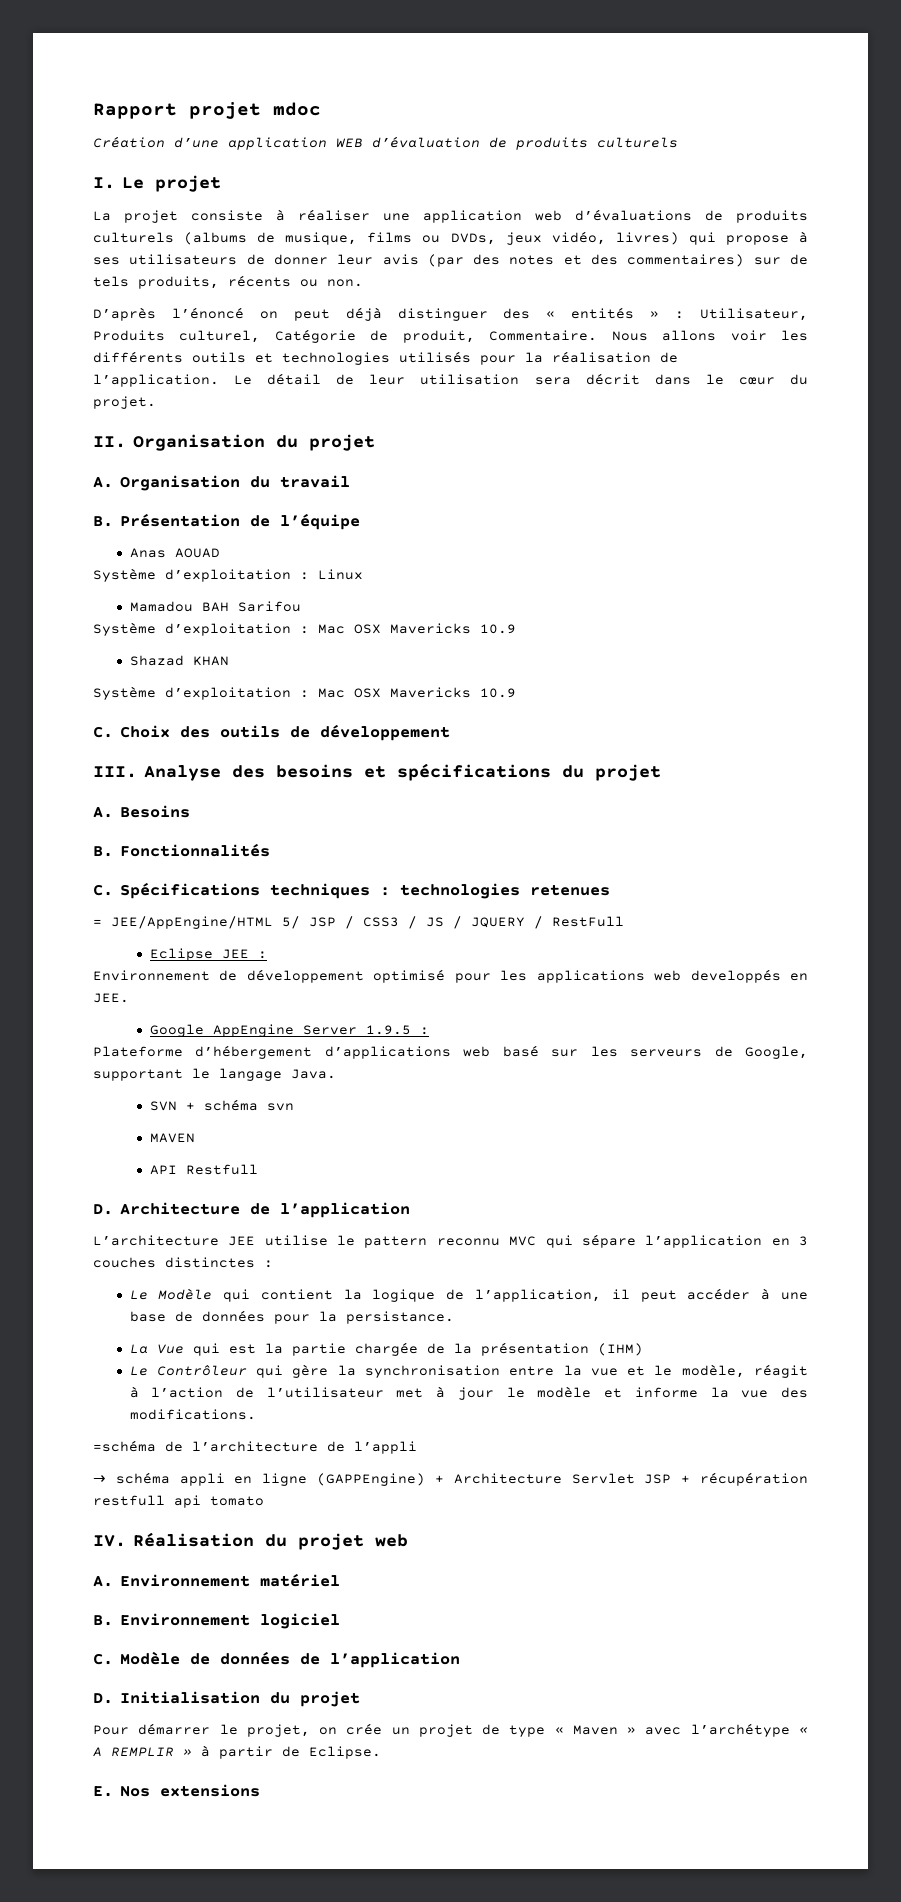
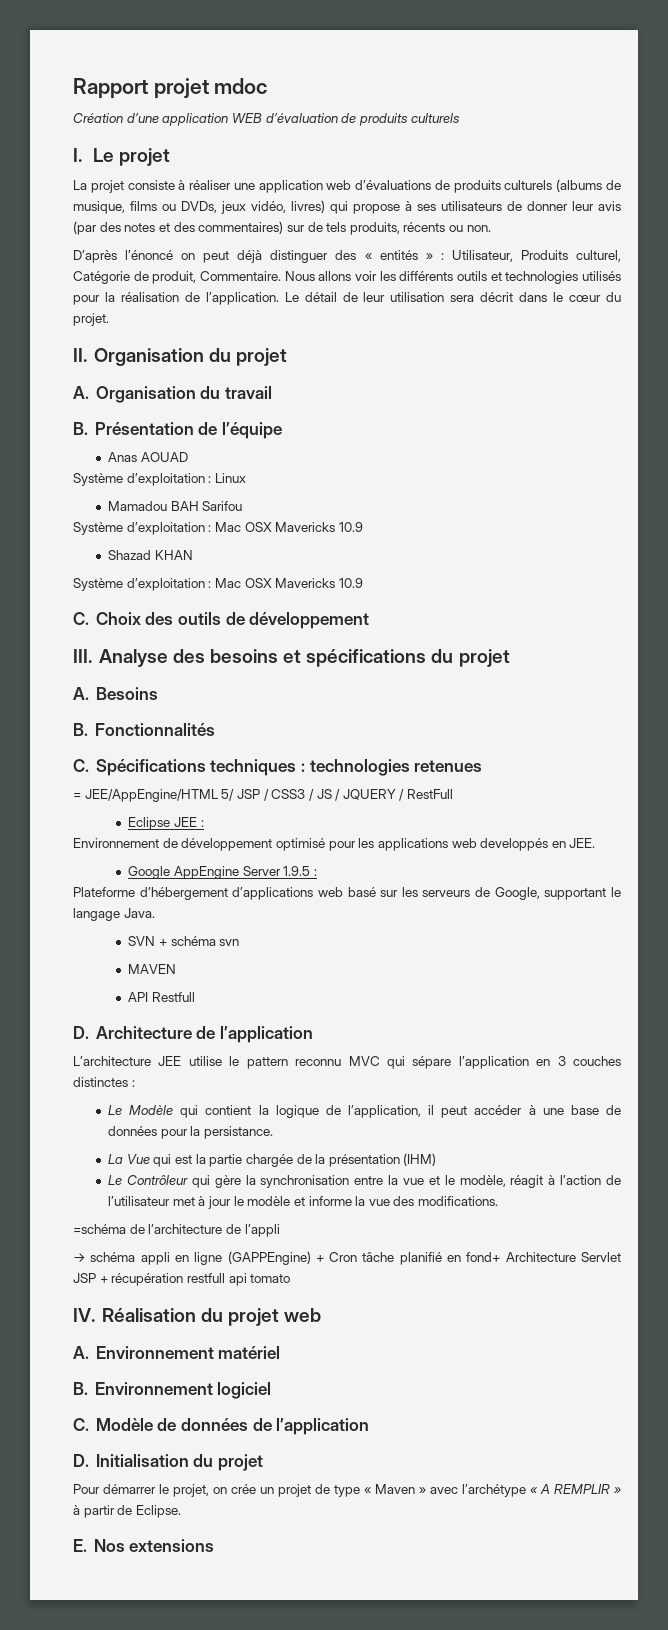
- → schéma appli en ligne (GAPPEngine) + Architecture Servlet JSP + récupération restfull api tomato
+ → schéma appli en ligne (GAPPEngine) + Cron tâche planifié en fond+ Architecture Servlet JSP + récupération restfull api tomato

